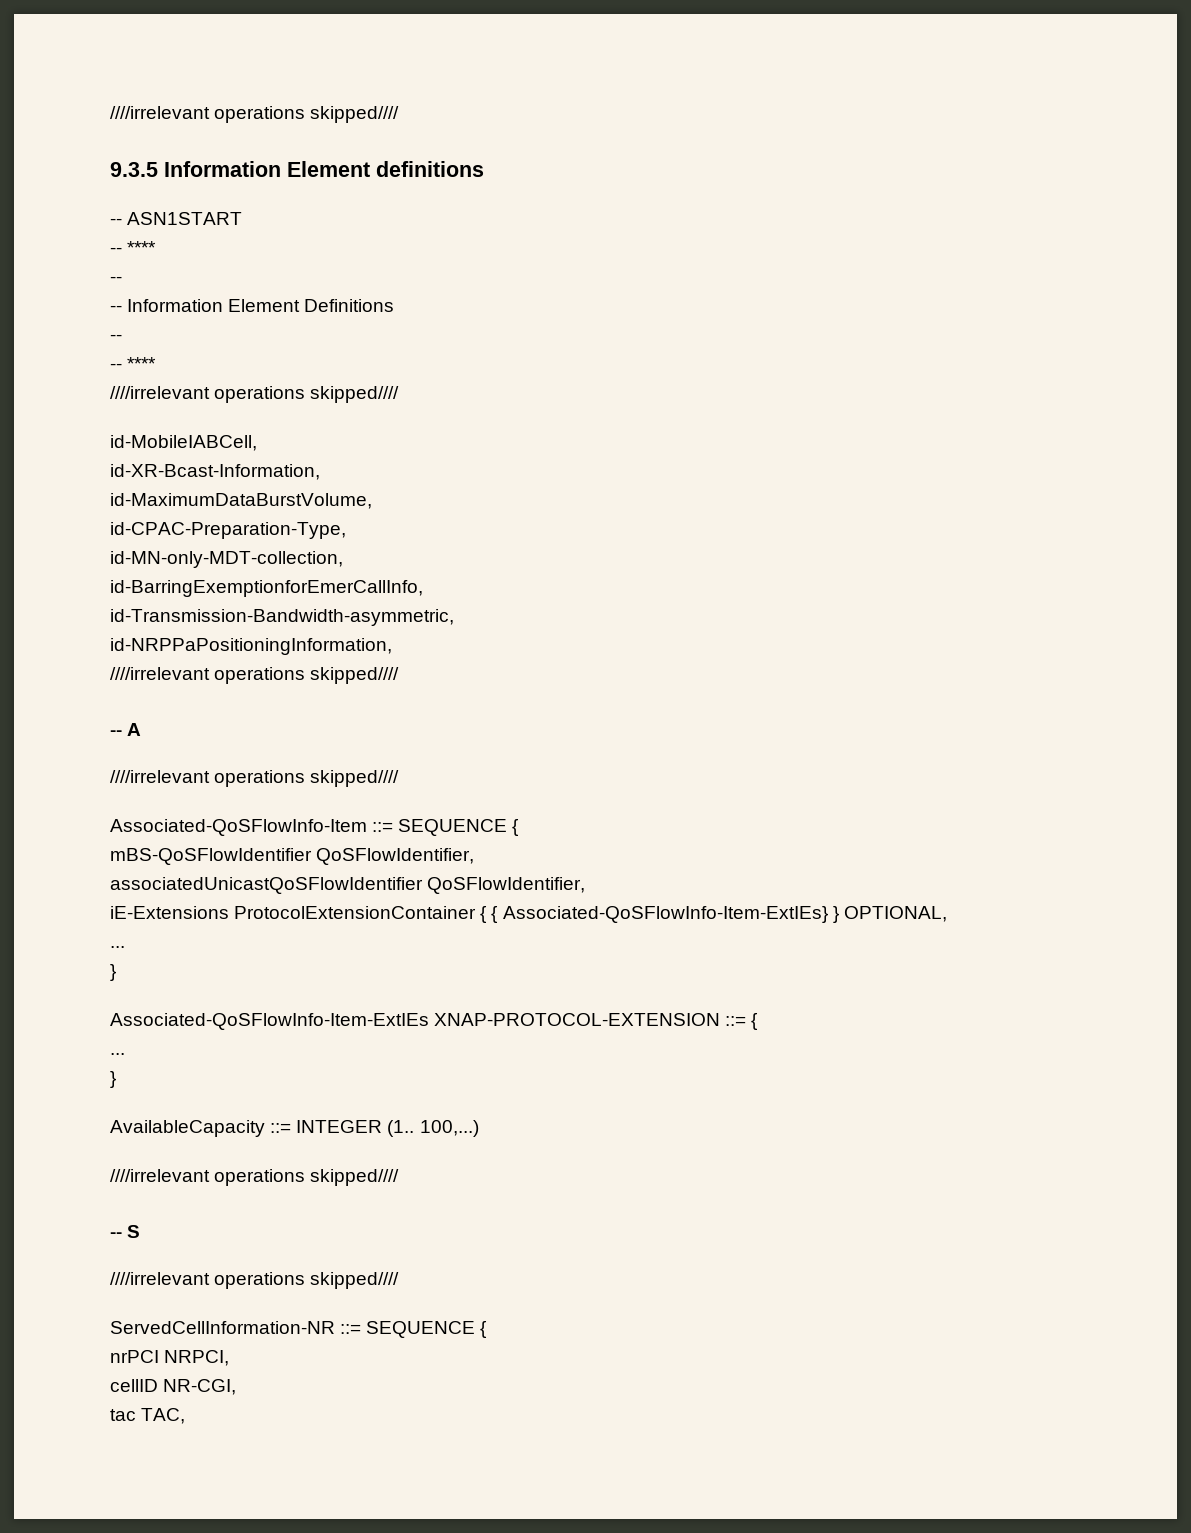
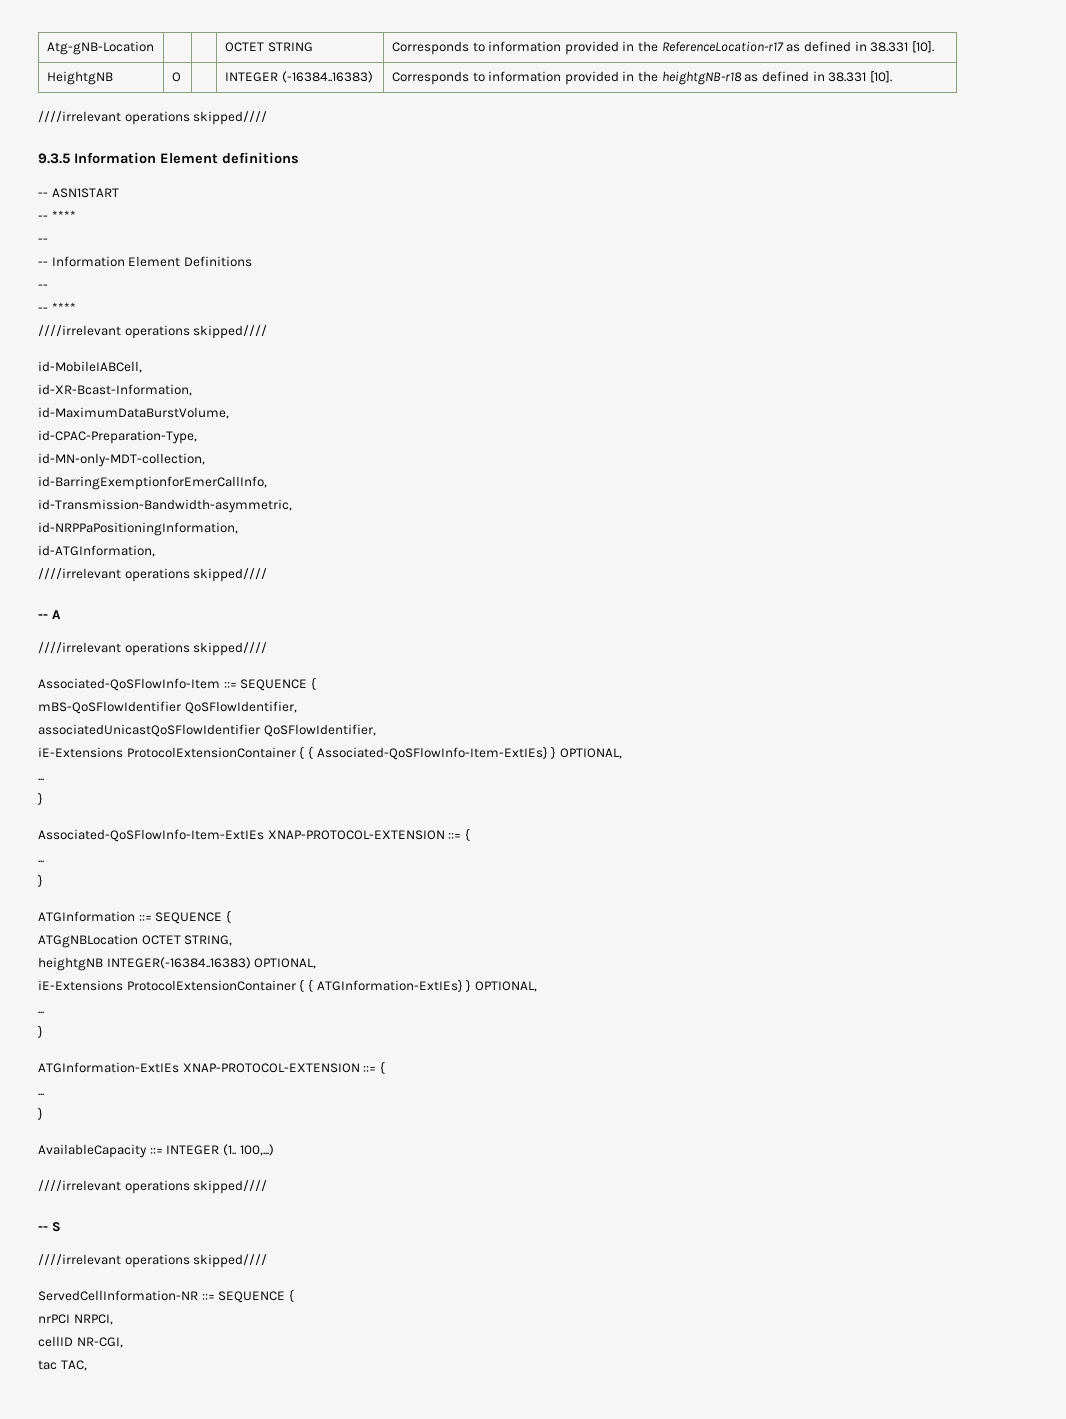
+ Atg-gNB-Location | | | OCTET STRING | Corresponds to information provided in the ReferenceLocation-r17 as defined in 38.331 [10].
+ HeightgNB | O | | INTEGER (-16384..16383) | Corresponds to information provided in the heightgNB-r18 as defined in 38.331 [10].
+ id-ATGInformation,
+ ATGInformation ::= SEQUENCE {
+ ATGgNBLocation OCTET STRING,
+ heightgNB INTEGER(-16384..16383) OPTIONAL,
+ iE-Extensions ProtocolExtensionContainer { { ATGInformation-ExtIEs} } OPTIONAL,
+ ...
+ }
+ ATGInformation-ExtIEs XNAP-PROTOCOL-EXTENSION ::= {
+ ...
+ }

